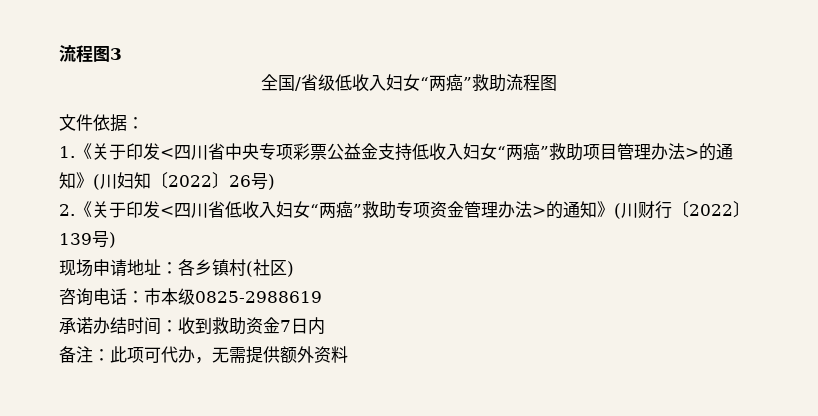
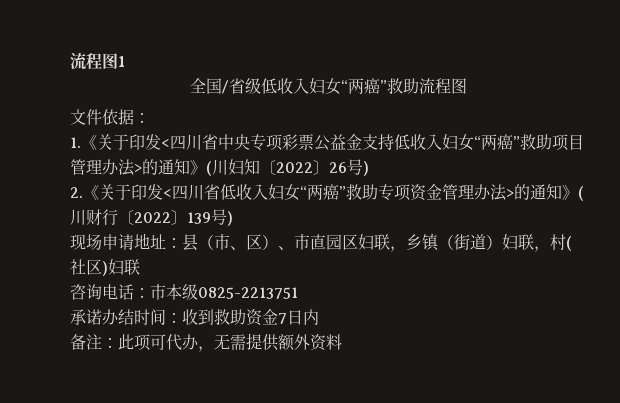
- 流程图3
+ 流程图1
- 现场申请地址：各乡镇村(社区)
+ 现场申请地址：县（市、区）、市直园区妇联，乡镇（街道）妇联，村(社区)妇联
- 咨询电话：市本级0825-2988619
+ 咨询电话：市本级0825-2213751

